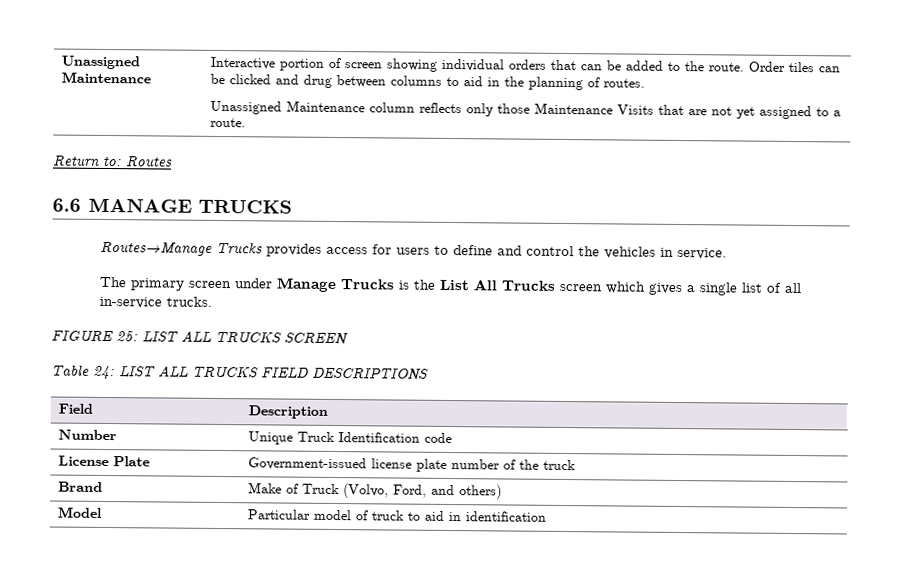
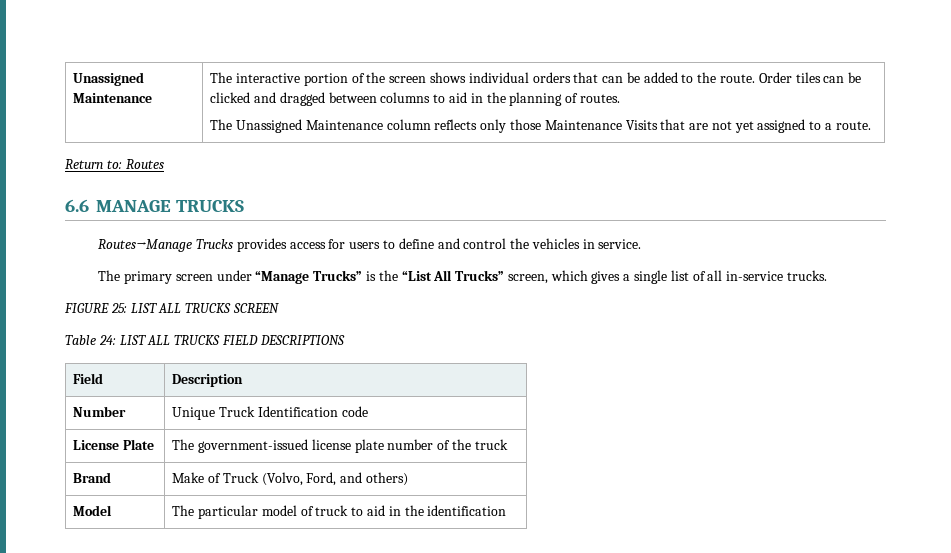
- Interactive portion of screen showing individual orders that can be added to the route.
+ The interactive portion of the screen shows individual orders that can be added to the route.
- Order tiles can be clicked and drug between columns to aid in the planning of routes.
+ Order tiles can be clicked and dragged between columns to aid in the planning of routes.
- Unassigned Maintenance column reflects only those Maintenance Visits that are not yet assigned to a route.
+ The Unassigned Maintenance column reflects only those Maintenance Visits that are not yet assigned to a route.
- The primary screen under Manage Trucks is the List All Trucks screen which gives a single list of all in-service trucks.
+ The primary screen under “Manage Trucks” is the “List All Trucks” screen, which gives a single list of all in-service trucks.
- License Plate | Government-issued license plate number of the truck
+ License Plate | The government-issued license plate number of the truck
- Model | Particular model of truck to aid in identification
+ Model | The particular model of truck to aid in the identification

